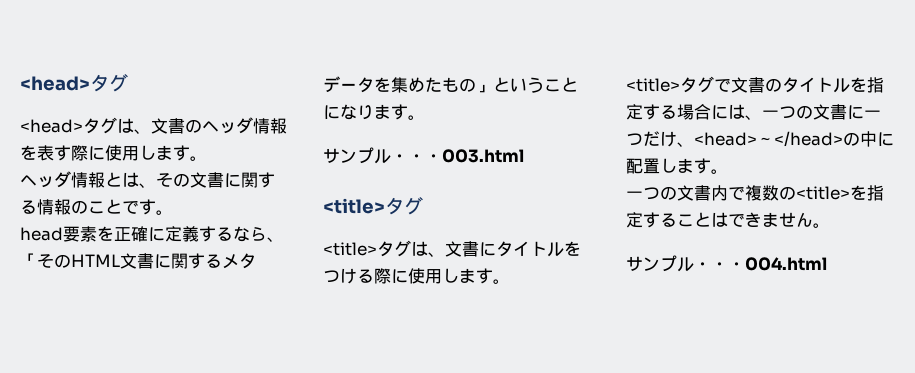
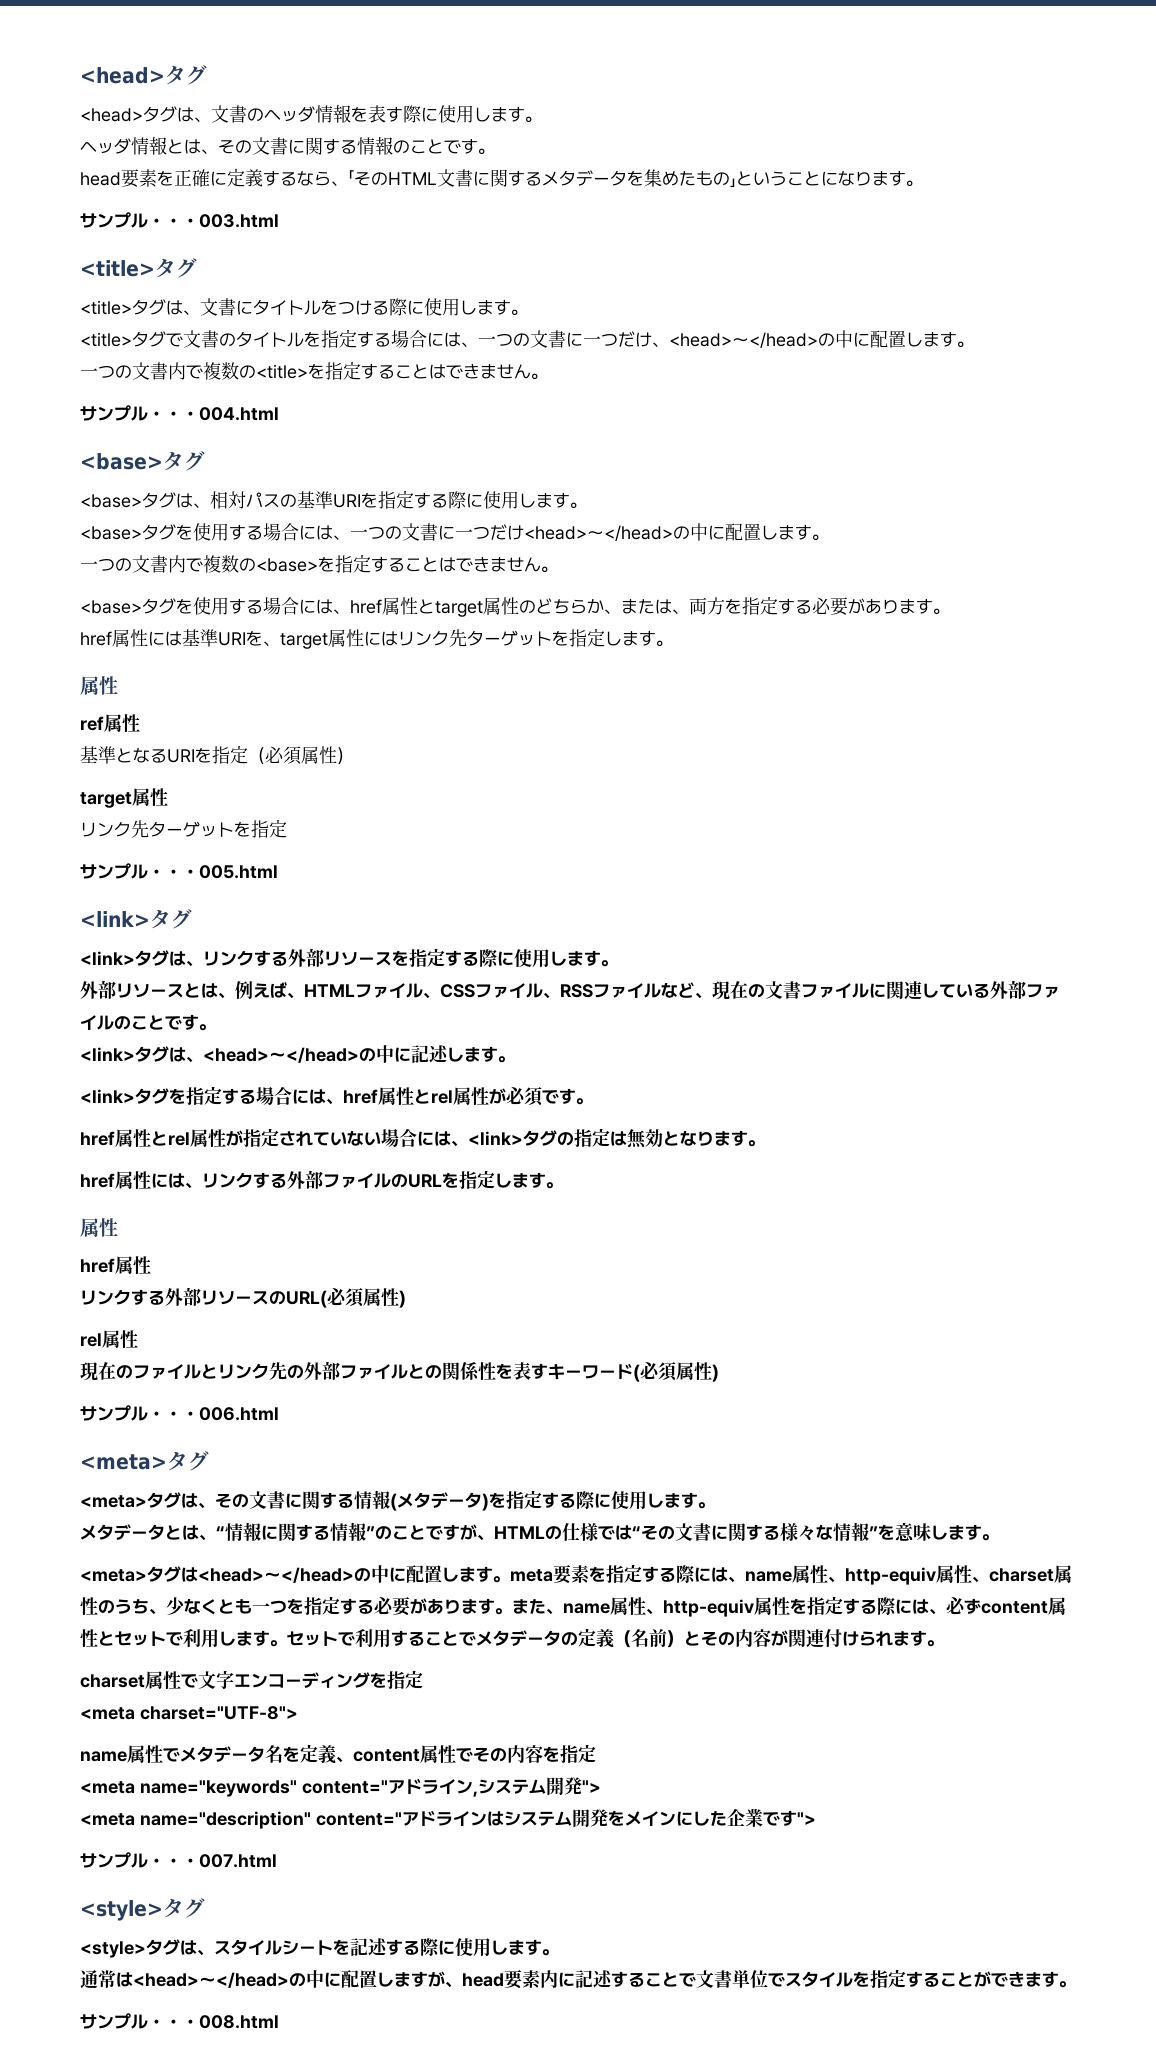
  サンプル・・・004.html
+ <base>タグ
+ <base>タグは、相対パスの基準URIを指定する際に使用します。
+ <base>タグを使用する場合には、一つの文書に一つだけ<head>～</head>の中に配置します。
+ 一つの文書内で複数の<base>を指定することはできません。
+ <base>タグを使用する場合には、href属性とtarget属性のどちらか、または、両方を指定する必要があります。
+ href属性には基準URIを、target属性にはリンク先ターゲットを指定します。
+ 属性
+ ref属性
+ 基準となるURIを指定（必須属性）
+ target属性
+ リンク先ターゲットを指定
+ サンプル・・・005.html
+ <link>タグ
+ <link>タグは、リンクする外部リソースを指定する際に使用します。
+ 外部リソースとは、例えば、HTMLファイル、CSSファイル、RSSファイルなど、現在の文書ファイルに関連している外部ファイルのことです。
+ <link>タグは、<head>～</head>の中に記述します。
+ <link>タグを指定する場合には、href属性とrel属性が必須です。
+ href属性とrel属性が指定されていない場合には、<link>タグの指定は無効となります。
+ href属性には、リンクする外部ファイルのURLを指定します。
+ 属性
+ href属性
+ リンクする外部リソースのURL(必須属性)
+ rel属性
+ 現在のファイルとリンク先の外部ファイルとの関係性を表すキーワード(必須属性)
+ サンプル・・・006.html
+ <meta>タグ
+ <meta>タグは、その文書に関する情報(メタデータ)を指定する際に使用します。
+ メタデータとは、“情報に関する情報”のことですが、HTMLの仕様では“その文書に関する様々な情報”を意味します。
+ <meta>タグは<head>～</head>の中に配置します。meta要素を指定する際には、name属性、http-equiv属性、charset属性のうち、少なくとも一つを指定する必要があります。また、name属性、http-equiv属性を指定する際には、必ずcontent属性とセットで利用します。セットで利用することでメタデータの定義（名前）とその内容が関連付けられます。
+ charset属性で文字エンコーディングを指定
+ <meta charset="UTF-8">
+ name属性でメタデータ名を定義、content属性でその内容を指定
+ <meta name="keywords" content="アドライン,システム開発">
+ <meta name="description" content="アドラインはシステム開発をメインにした企業です">
+ サンプル・・・007.html
+ <style>タグ
+ <style>タグは、スタイルシートを記述する際に使用します。
+ 通常は<head>～</head>の中に配置しますが、head要素内に記述することで文書単位でスタイルを指定することができます。
+ サンプル・・・008.html

